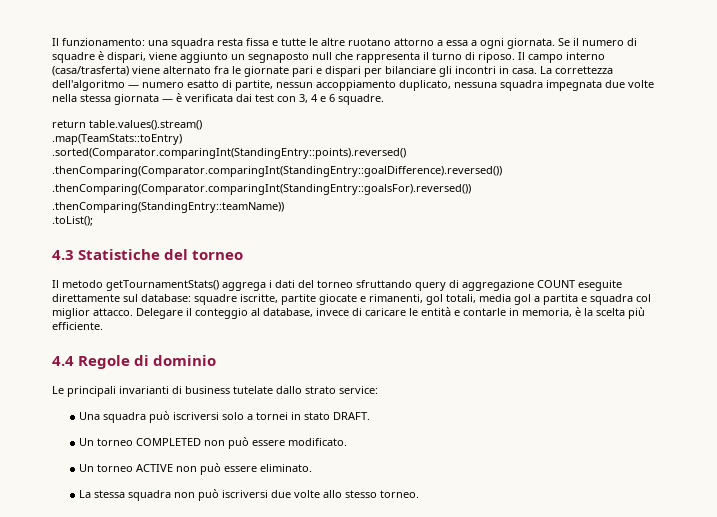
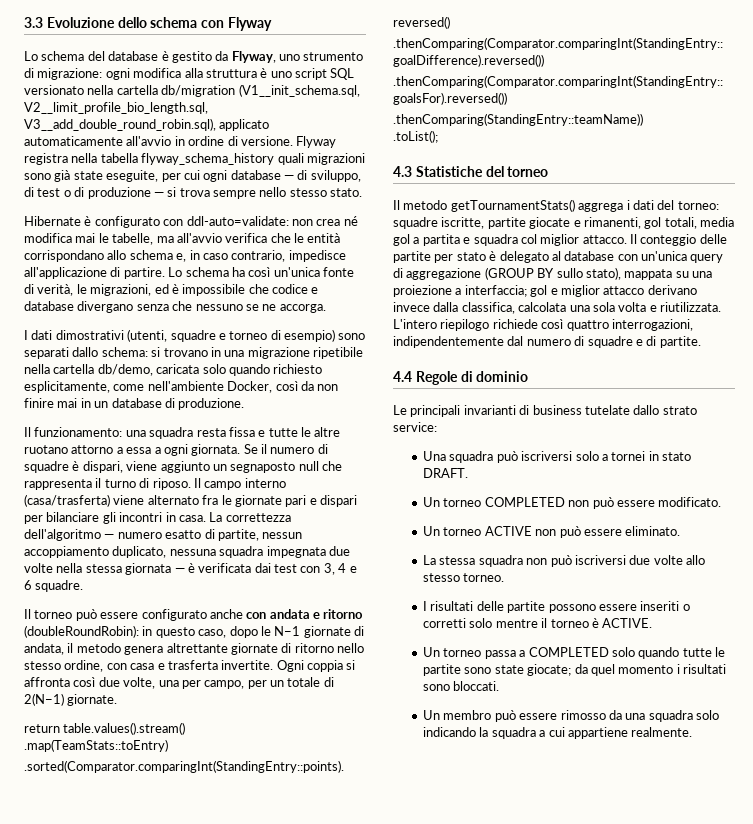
+ 3.3 Evoluzione dello schema con Flyway
+ Lo schema del database è gestito da Flyway, uno strumento di migrazione: ogni modifica alla struttura è uno script SQL versionato nella cartella db/migration (V1__init_schema.sql, V2__limit_profile_bio_length.sql, V3__add_double_round_robin.sql), applicato automaticamente all'avvio in ordine di versione. Flyway registra nella tabella flyway_schema_history quali migrazioni sono già state eseguite, per cui ogni database — di sviluppo, di test o di produzione — si trova sempre nello stesso stato.
+ Hibernate è configurato con ddl-auto=validate: non crea né modifica mai le tabelle, ma all'avvio verifica che le entità corrispondano allo schema e, in caso contrario, impedisce all'applicazione di partire. Lo schema ha così un'unica fonte di verità, le migrazioni, ed è impossibile che codice e database divergano senza che nessuno se ne accorga.
+ I dati dimostrativi (utenti, squadre e torneo di esempio) sono separati dallo schema: si trovano in una migrazione ripetibile nella cartella db/demo, caricata solo quando richiesto esplicitamente, come nell'ambiente Docker, così da non finire mai in un database di produzione.
+ Il torneo può essere configurato anche con andata e ritorno (doubleRoundRobin): in questo caso, dopo le N−1 giornate di andata, il metodo genera altrettante giornate di ritorno nello stesso ordine, con casa e trasferta invertite. Ogni coppia si affronta così due volte, una per campo, per un totale di 2(N−1) giornate.
- Il metodo getTournamentStats() aggrega i dati del torneo sfruttando query di aggregazione COUNT eseguite direttamente sul database: squadre iscritte, partite giocate e rimanenti, gol totali, media gol a partita e squadra col miglior attacco.
+ Il metodo getTournamentStats() aggrega i dati del torneo: squadre iscritte, partite giocate e rimanenti, gol totali, media gol a partita e squadra col miglior attacco.
- Delegare il conteggio al database, invece di caricare le entità e contarle in memoria, è la scelta più efficiente.
+ Il conteggio delle partite per stato è delegato al database con un'unica query di aggregazione (GROUP BY sullo stato), mappata su una proiezione a interfaccia; gol e miglior attacco derivano invece dalla classifica, calcolata una sola volta e riutilizzata. L'intero riepilogo richiede così quattro interrogazioni, indipendentemente dal numero di squadre e di partite.
+ I risultati delle partite possono essere inseriti o corretti solo mentre il torneo è ACTIVE.
+ Un torneo passa a COMPLETED solo quando tutte le partite sono state giocate; da quel momento i risultati sono bloccati.
+ Un membro può essere rimosso da una squadra solo indicando la squadra a cui appartiene realmente.

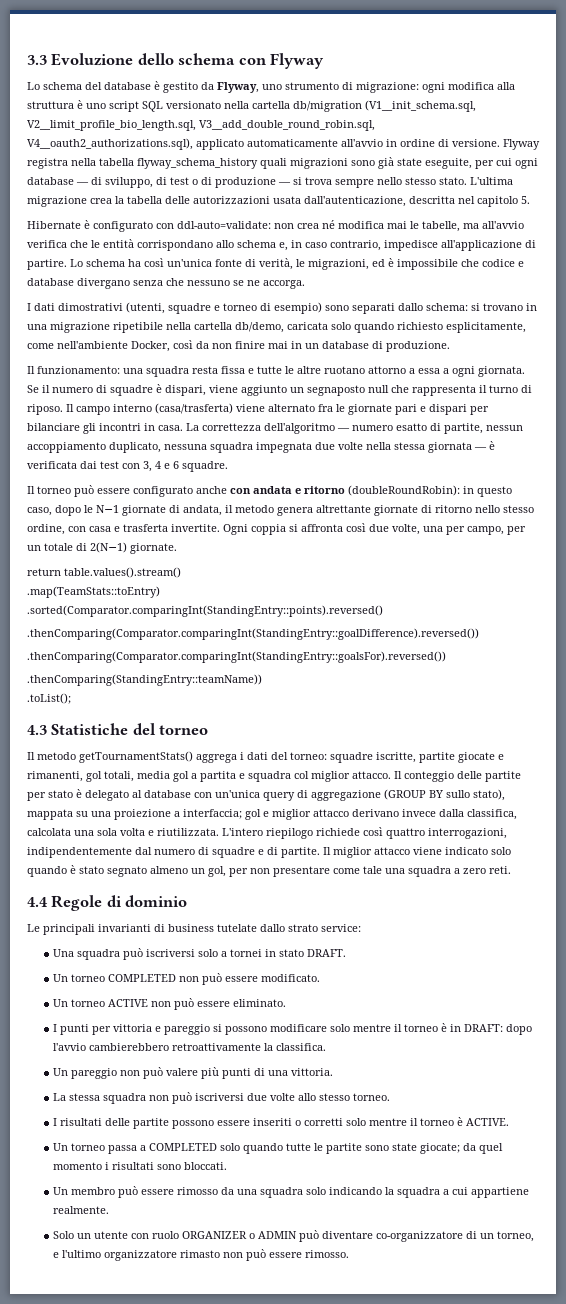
- Lo schema del database è gestito da Flyway, uno strumento di migrazione: ogni modifica alla struttura è uno script SQL versionato nella cartella db/migration (V1__init_schema.sql, V2__limit_profile_bio_length.sql, V3__add_double_round_robin.sql), applicato automaticamente all'avvio in ordine di versione.
+ Lo schema del database è gestito da Flyway, uno strumento di migrazione: ogni modifica alla struttura è uno script SQL versionato nella cartella db/migration (V1__init_schema.sql, V2__limit_profile_bio_length.sql, V3__add_double_round_robin.sql, V4__oauth2_authorizations.sql), applicato automaticamente all'avvio in ordine di versione.
+ L'ultima migrazione crea la tabella delle autorizzazioni usata dall'autenticazione, descritta nel capitolo 5.
+ Il miglior attacco viene indicato solo quando è stato segnato almeno un gol, per non presentare come tale una squadra a zero reti.
+ I punti per vittoria e pareggio si possono modificare solo mentre il torneo è in DRAFT: dopo l'avvio cambierebbero retroattivamente la classifica.
+ Un pareggio non può valere più punti di una vittoria.
+ Solo un utente con ruolo ORGANIZER o ADMIN può diventare co-organizzatore di un torneo, e l'ultimo organizzatore rimasto non può essere rimosso.

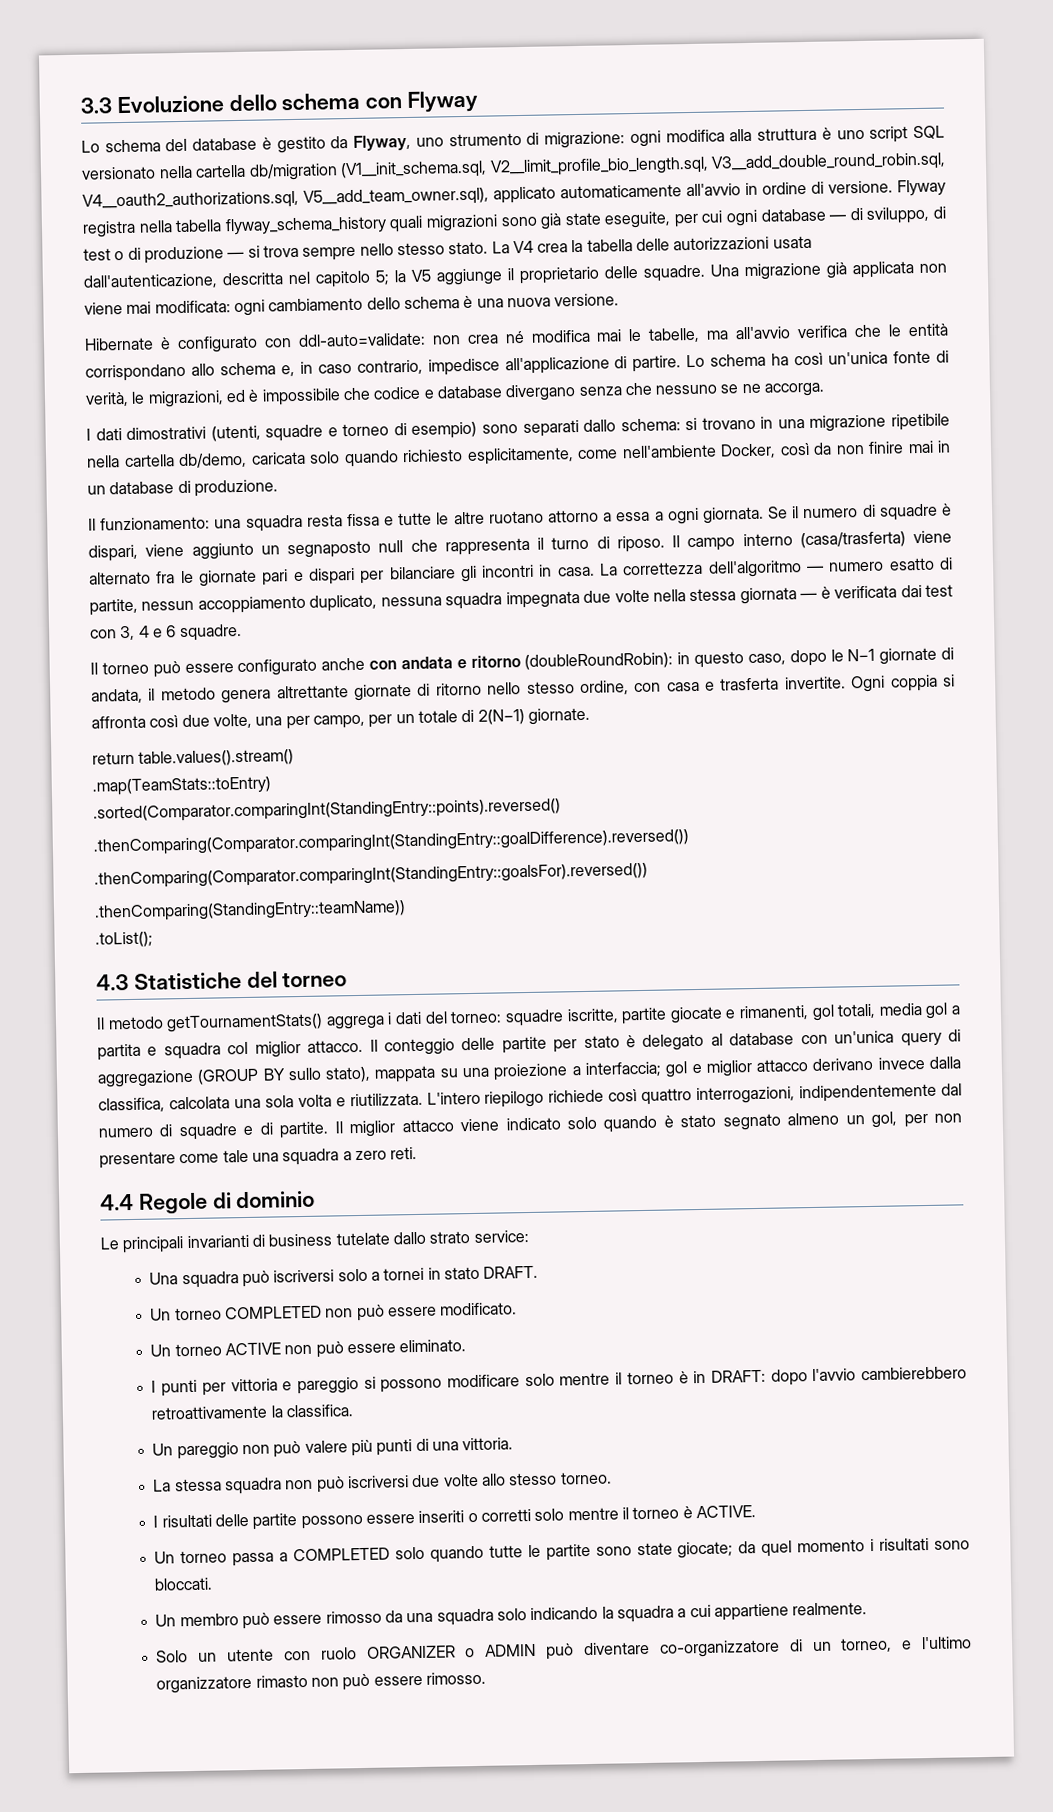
- Lo schema del database è gestito da Flyway, uno strumento di migrazione: ogni modifica alla struttura è uno script SQL versionato nella cartella db/migration (V1__init_schema.sql, V2__limit_profile_bio_length.sql, V3__add_double_round_robin.sql, V4__oauth2_authorizations.sql), applicato automaticamente all'avvio in ordine di versione.
+ Lo schema del database è gestito da Flyway, uno strumento di migrazione: ogni modifica alla struttura è uno script SQL versionato nella cartella db/migration (V1__init_schema.sql, V2__limit_profile_bio_length.sql, V3__add_double_round_robin.sql, V4__oauth2_authorizations.sql, V5__add_team_owner.sql), applicato automaticamente all'avvio in ordine di versione.
- L'ultima migrazione crea la tabella delle autorizzazioni usata dall'autenticazione, descritta nel capitolo 5.
+ La V4 crea la tabella delle autorizzazioni usata dall'autenticazione, descritta nel capitolo 5; la V5 aggiunge il proprietario delle squadre. Una migrazione già applicata non viene mai modificata: ogni cambiamento dello schema è una nuova versione.

